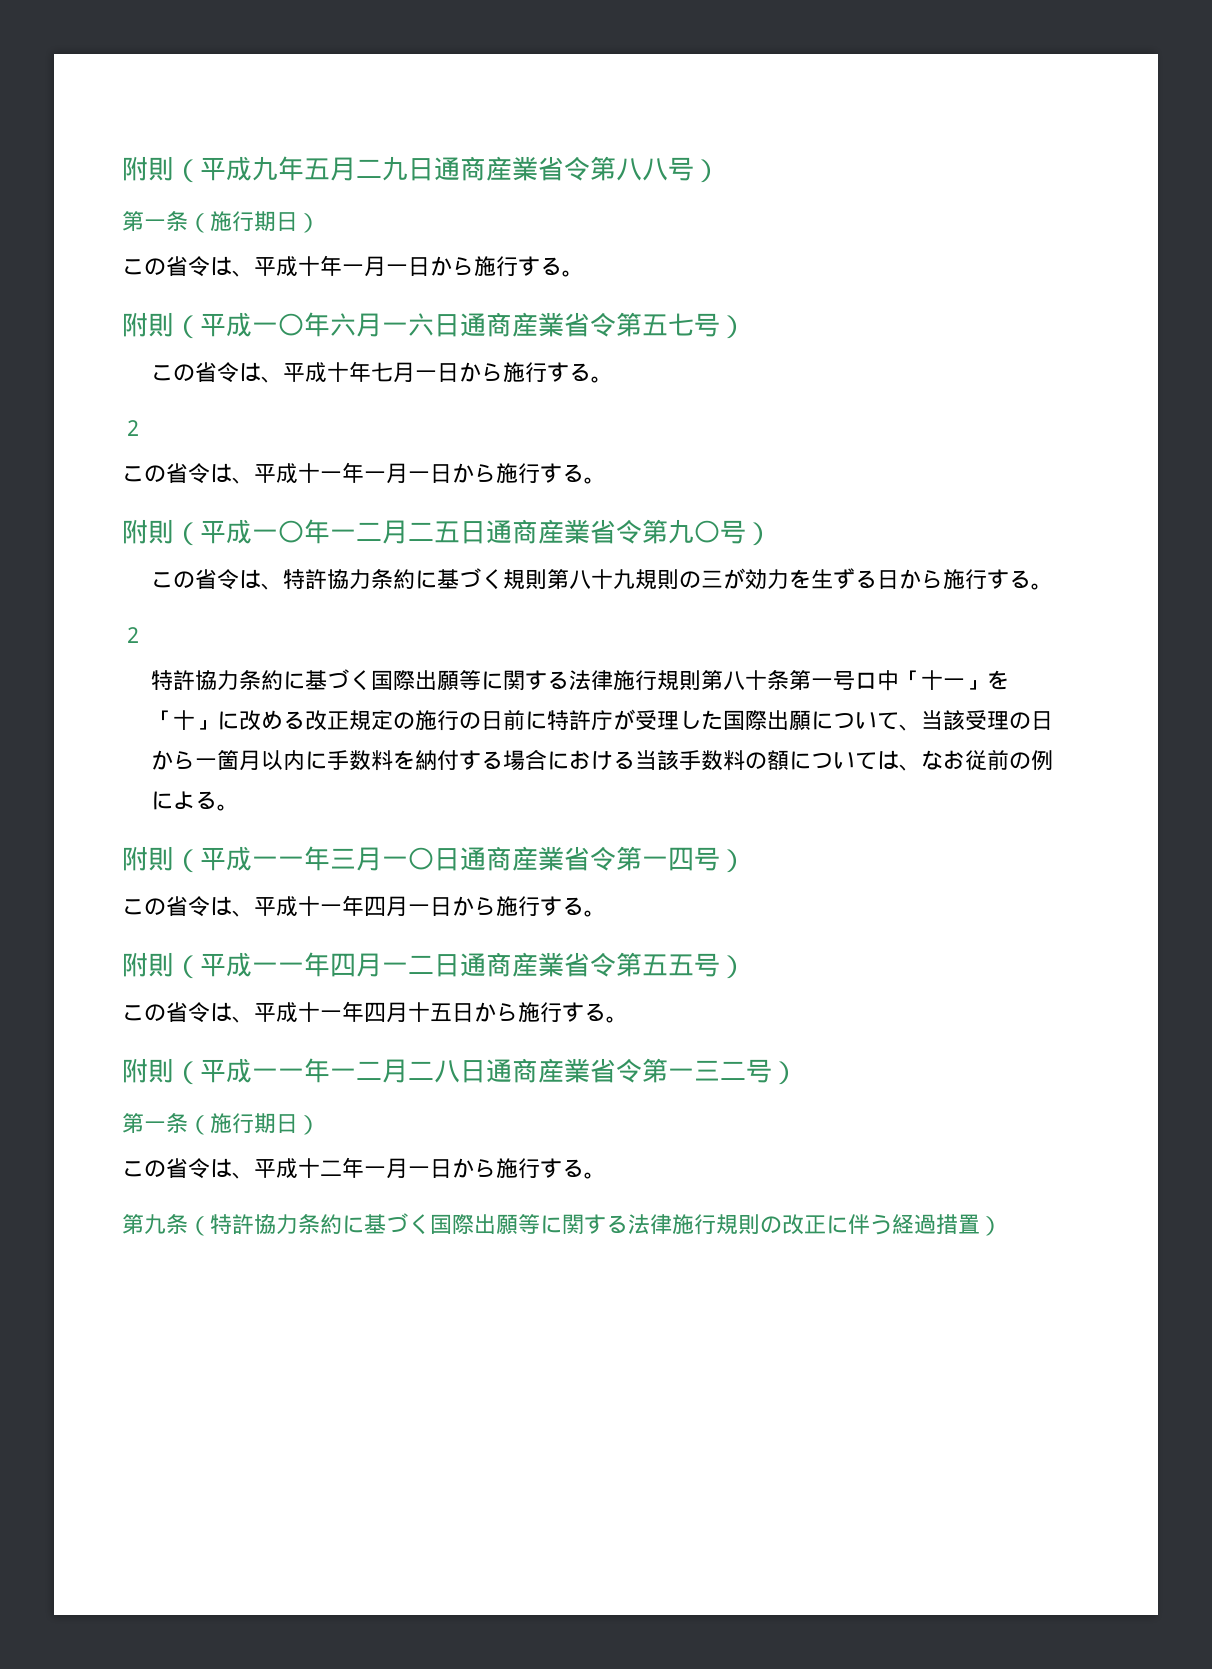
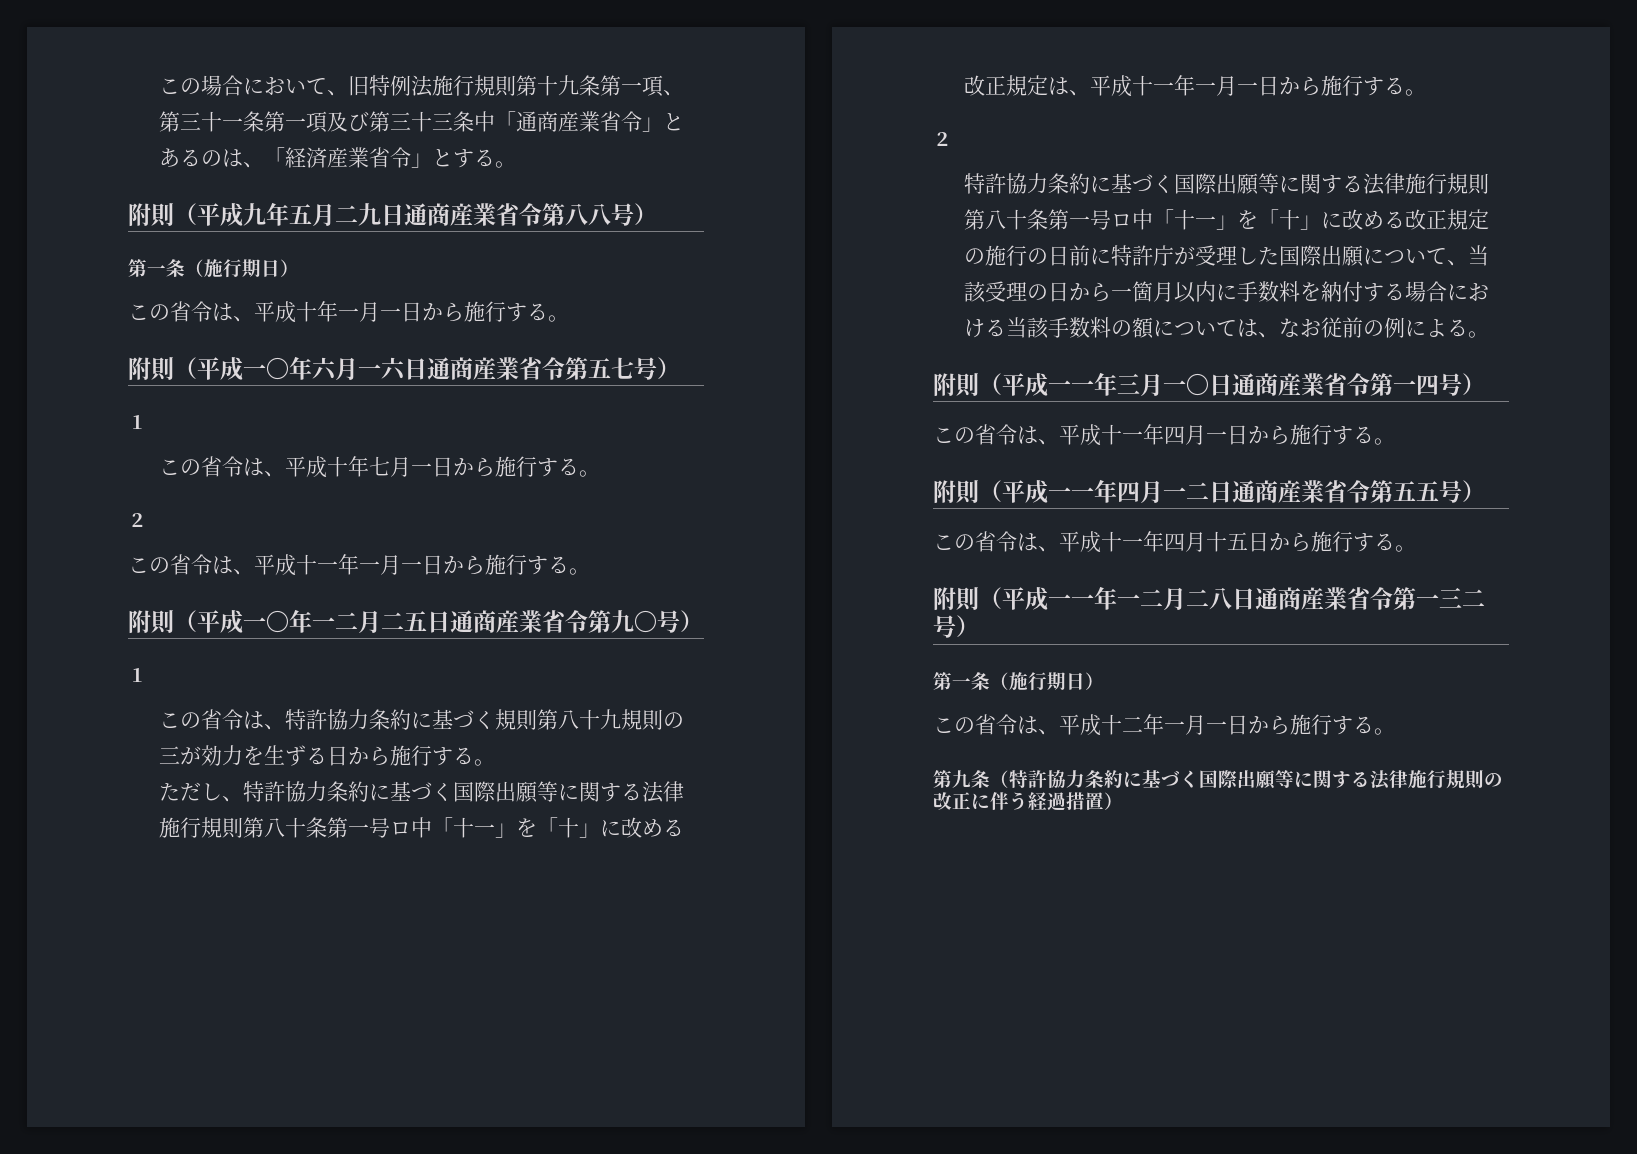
+ この場合において、旧特例法施行規則第十九条第一項、第三十一条第一項及び第三十三条中「通商産業省令」とあるのは、「経済産業省令」とする。
  附則（平成一〇年六月一六日通商産業省令第五七号）
+ １
  附則（平成一〇年一二月二五日通商産業省令第九〇号）
+ １
+ ただし、特許協力条約に基づく国際出願等に関する法律施行規則第八十条第一号ロ中「十一」を「十」に改める改正規定は、平成十一年一月一日から施行する。

